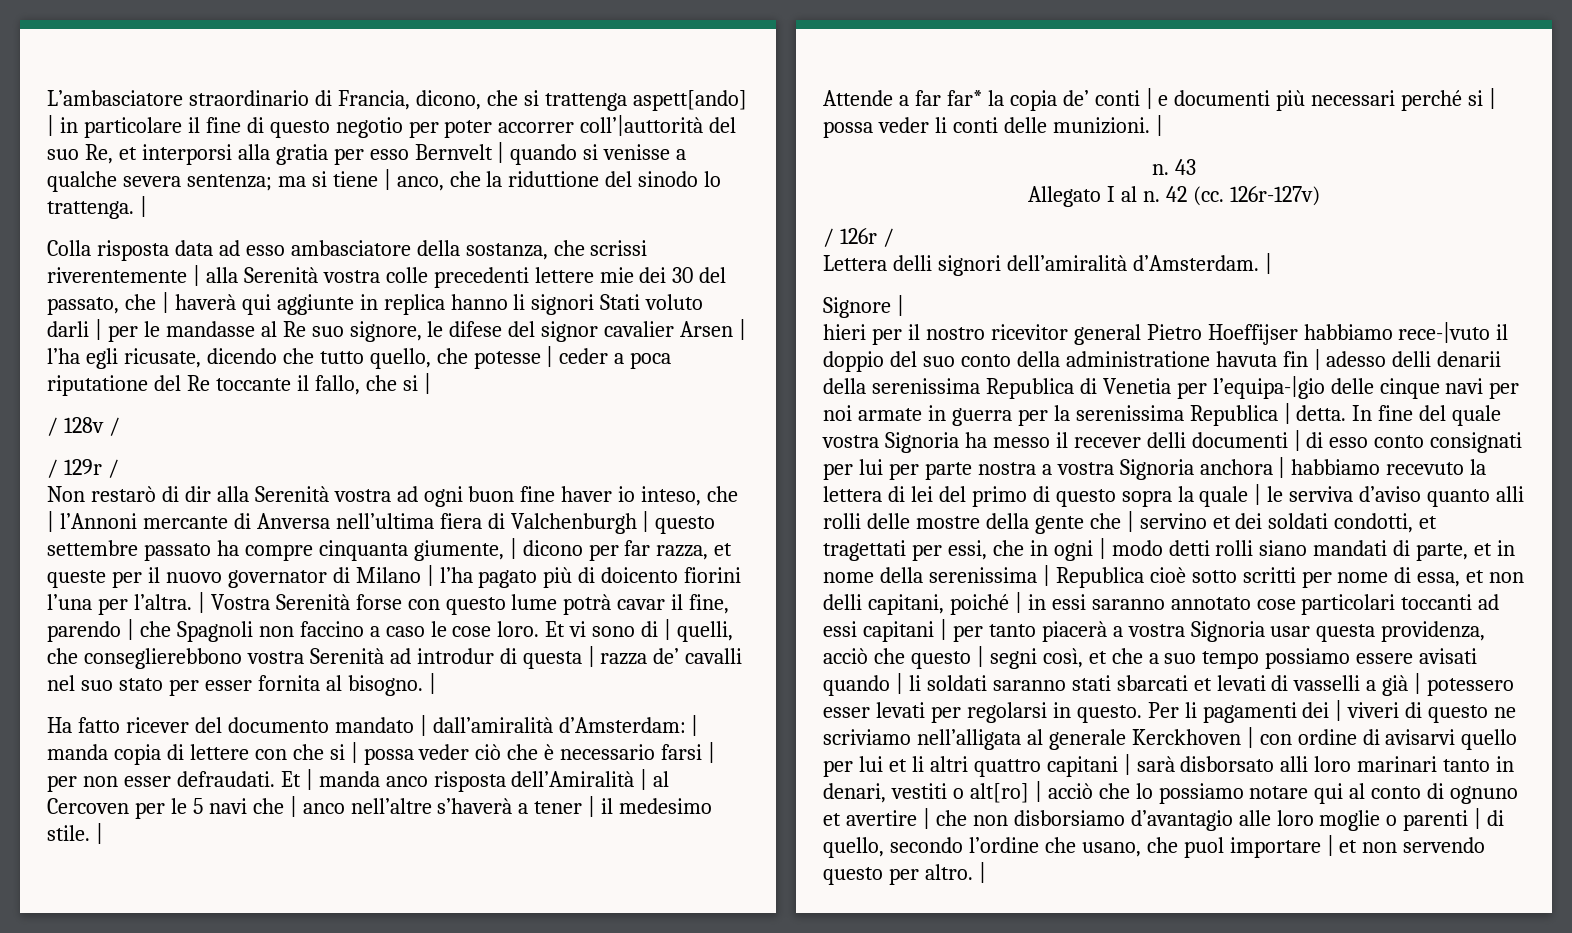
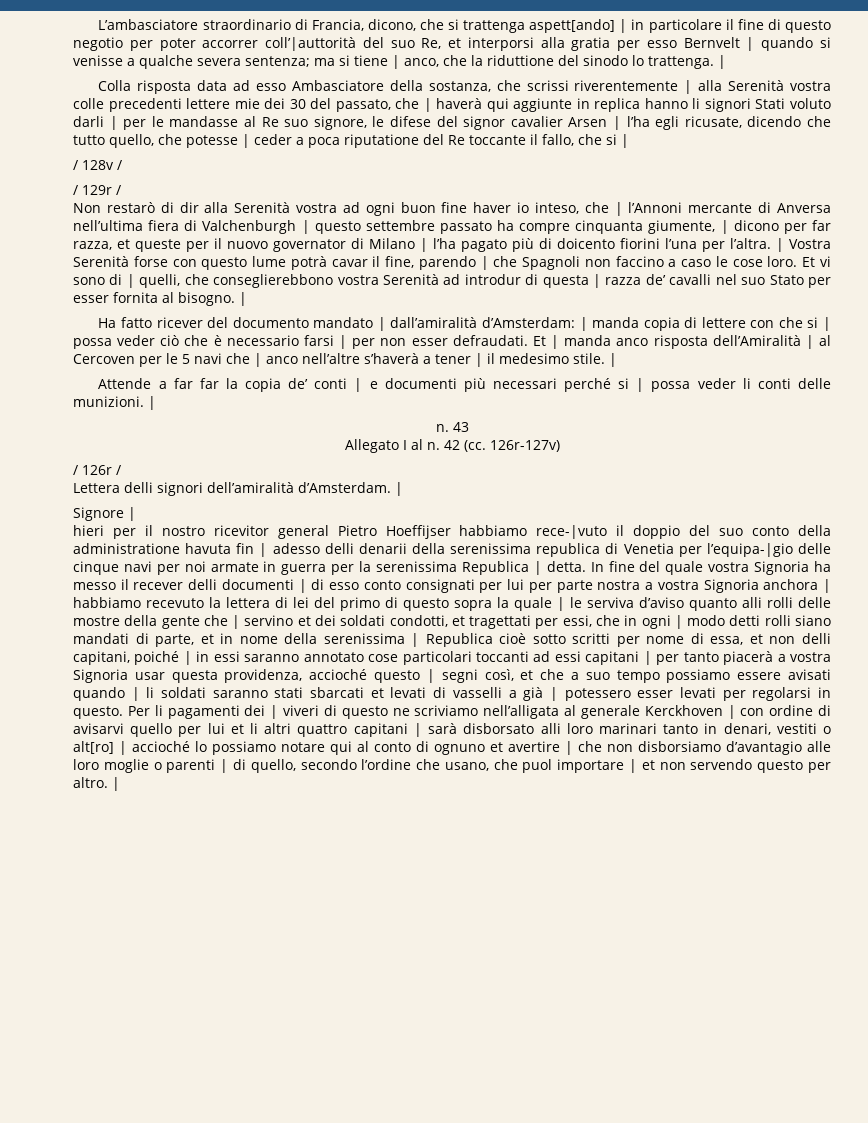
- Colla risposta data ad esso ambasciatore della sostanza, che scrissi riverentemente | alla Serenità vostra colle precedenti lettere mie dei 30 del passato, che | haverà qui aggiunte in replica hanno li signori Stati voluto darli | per le mandasse al Re suo signore, le difese del signor cavalier Arsen | l’ha egli ricusate, dicendo che tutto quello, che potesse | ceder a poca riputatione del Re toccante il fallo, che si |
+ Colla risposta data ad esso Ambasciatore della sostanza, che scrissi riverentemente | alla Serenità vostra colle precedenti lettere mie dei 30 del passato, che | haverà qui aggiunte in replica hanno li signori Stati voluto darli | per le mandasse al Re suo signore, le difese del signor cavalier Arsen | l’ha egli ricusate, dicendo che tutto quello, che potesse | ceder a poca riputatione del Re toccante il fallo, che si |
- Et vi sono di | quelli, che conseglierebbono vostra Serenità ad introdur di questa | razza de’ cavalli nel suo stato per esser fornita al bisogno.
+ Et vi sono di | quelli, che conseglierebbono vostra Serenità ad introdur di questa | razza de’ cavalli nel suo Stato per esser fornita al bisogno.
- Attende a far far* la copia de’ conti | e documenti più necessari perché si | possa veder li conti delle munizioni.
+ Attende a far far la copia de’ conti | e documenti più necessari perché si | possa veder li conti delle munizioni.
- hieri per il nostro ricevitor general Pietro Hoeffijser habbiamo rece-|vuto il doppio del suo conto della administratione havuta fin | adesso delli denarii della serenissima Republica di Venetia per l’equipa-|gio delle cinque navi per noi armate in guerra per la serenissima Republica | detta.
+ hieri per il nostro ricevitor general Pietro Hoeffijser habbiamo rece-|vuto il doppio del suo conto della administratione havuta fin | adesso delli denarii della serenissima republica di Venetia per l’equipa-|gio delle cinque navi per noi armate in guerra per la serenissima Republica | detta.
- In fine del quale vostra Signoria ha messo il recever delli documenti | di esso conto consignati per lui per parte nostra a vostra Signoria anchora | habbiamo recevuto la lettera di lei del primo di questo sopra la quale | le serviva d’aviso quanto alli rolli delle mostre della gente che | servino et dei soldati condotti, et tragettati per essi, che in ogni | modo detti rolli siano mandati di parte, et in nome della serenissima | Republica cioè sotto scritti per nome di essa, et non delli capitani, poiché | in essi saranno annotato cose particolari toccanti ad essi capitani | per tanto piacerà a vostra Signoria usar questa providenza, acciò che questo | segni così, et che a suo tempo possiamo essere avisati quando | li soldati saranno stati sbarcati et levati di vasselli a già | potessero esser levati per regolarsi in questo.
+ In fine del quale vostra Signoria ha messo il recever delli documenti | di esso conto consignati per lui per parte nostra a vostra Signoria anchora | habbiamo recevuto la lettera di lei del primo di questo sopra la quale | le serviva d’aviso quanto alli rolli delle mostre della gente che | servino et dei soldati condotti, et tragettati per essi, che in ogni | modo detti rolli siano mandati di parte, et in nome della serenissima | Republica cioè sotto scritti per nome di essa, et non delli capitani, poiché | in essi saranno annotato cose particolari toccanti ad essi capitani | per tanto piacerà a vostra Signoria usar questa providenza, accioché questo | segni così, et che a suo tempo possiamo essere avisati quando | li soldati saranno stati sbarcati et levati di vasselli a già | potessero esser levati per regolarsi in questo.
- Per li pagamenti dei | viveri di questo ne scriviamo nell’alligata al generale Kerckhoven | con ordine di avisarvi quello per lui et li altri quattro capitani | sarà disborsato alli loro marinari tanto in denari, vestiti o alt[ro] | acciò che lo possiamo notare qui al conto di ognuno et avertire | che non disborsiamo d’avantagio alle loro moglie o parenti | di quello, secondo l’ordine che usano, che puol importare | et non servendo questo per altro.
+ Per li pagamenti dei | viveri di questo ne scriviamo nell’alligata al generale Kerckhoven | con ordine di avisarvi quello per lui et li altri quattro capitani | sarà disborsato alli loro marinari tanto in denari, vestiti o alt[ro] | accioché lo possiamo notare qui al conto di ognuno et avertire | che non disborsiamo d’avantagio alle loro moglie o parenti | di quello, secondo l’ordine che usano, che puol importare | et non servendo questo per altro.

